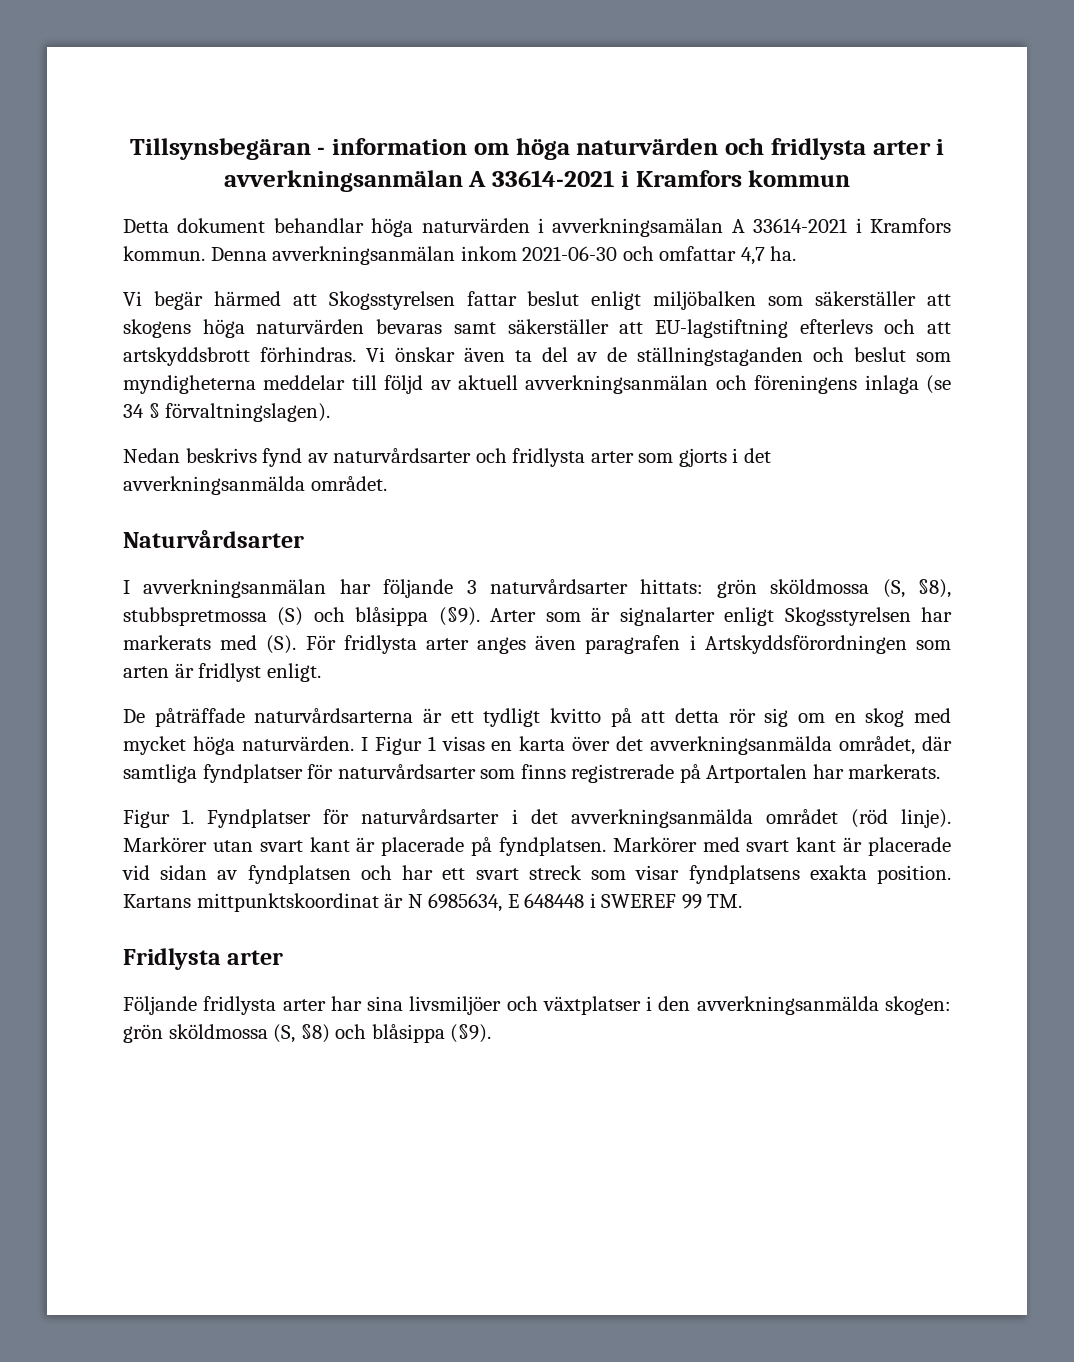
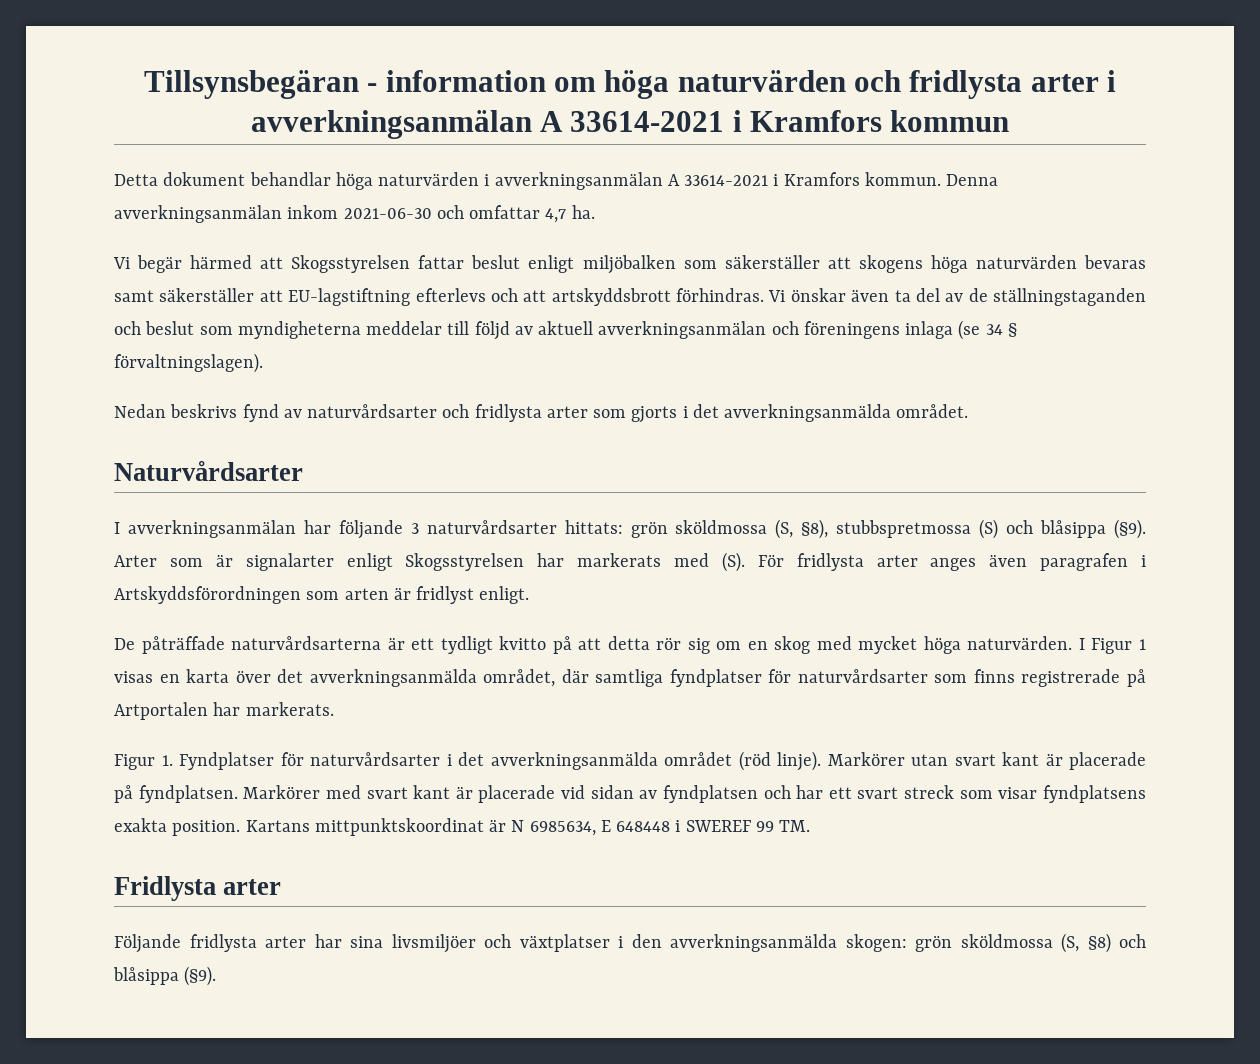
- Detta dokument behandlar höga naturvärden i avverkningsamälan A 33614-2021 i Kramfors kommun.
+ Detta dokument behandlar höga naturvärden i avverkningsanmälan A 33614-2021 i Kramfors kommun.

